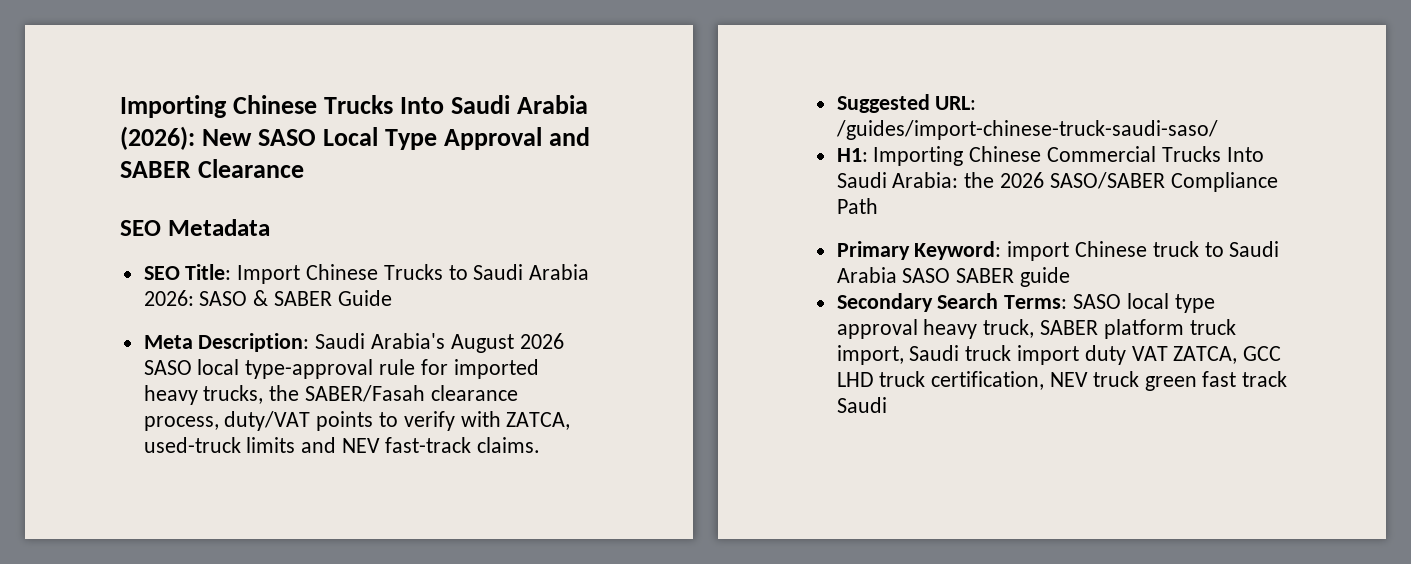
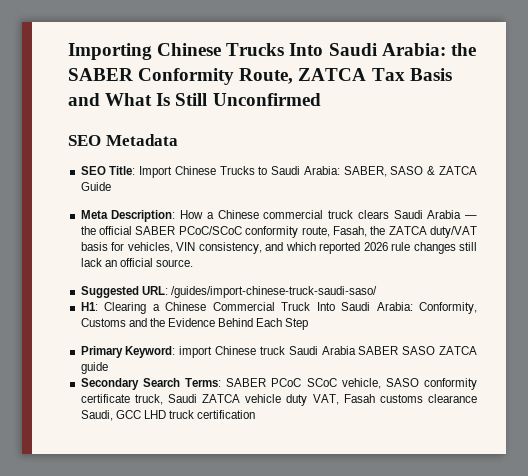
- Importing Chinese Trucks Into Saudi Arabia (2026): New SASO Local Type Approval and SABER Clearance
+ Importing Chinese Trucks Into Saudi Arabia: the SABER Conformity Route, ZATCA Tax Basis and What Is Still Unconfirmed
- SEO Title: Import Chinese Trucks to Saudi Arabia 2026: SASO & SABER Guide
+ SEO Title: Import Chinese Trucks to Saudi Arabia: SABER, SASO & ZATCA Guide
- Meta Description: Saudi Arabia's August 2026 SASO local type-approval rule for imported heavy trucks, the SABER/Fasah clearance process, duty/VAT points to verify with ZATCA, used-truck limits and NEV fast-track claims.
+ Meta Description: How a Chinese commercial truck clears Saudi Arabia — the official SABER PCoC/SCoC conformity route, Fasah, the ZATCA duty/VAT basis for vehicles, VIN consistency, and which reported 2026 rule changes still lack an official source.
- H1: Importing Chinese Commercial Trucks Into Saudi Arabia: the 2026 SASO/SABER Compliance Path
+ H1: Clearing a Chinese Commercial Truck Into Saudi Arabia: Conformity, Customs and the Evidence Behind Each Step
- Primary Keyword: import Chinese truck to Saudi Arabia SASO SABER guide
+ Primary Keyword: import Chinese truck Saudi Arabia SABER SASO ZATCA guide
- Secondary Search Terms: SASO local type approval heavy truck, SABER platform truck import, Saudi truck import duty VAT ZATCA, GCC LHD truck certification, NEV truck green fast track Saudi
+ Secondary Search Terms: SABER PCoC SCoC vehicle, SASO conformity certificate truck, Saudi ZATCA vehicle duty VAT, Fasah customs clearance Saudi, GCC LHD truck certification

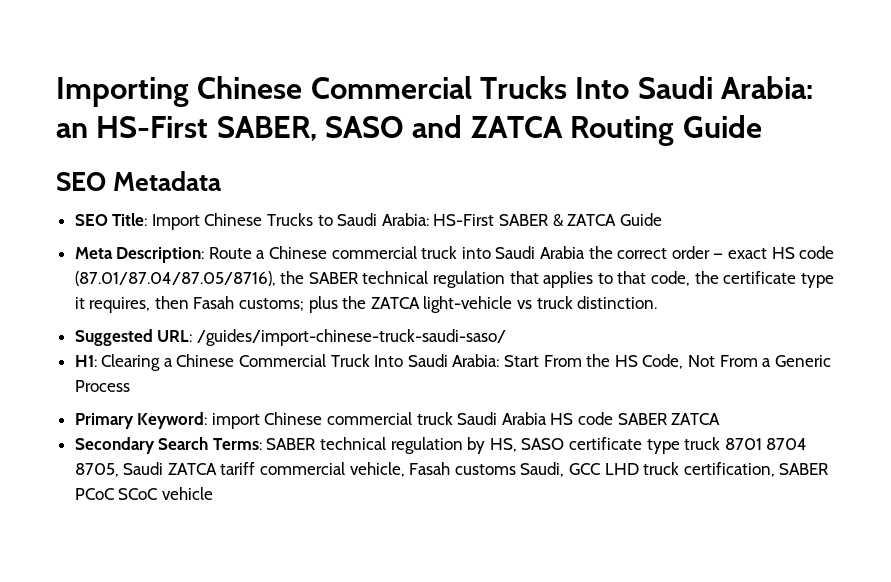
- Importing Chinese Trucks Into Saudi Arabia: the SABER Conformity Route, ZATCA Tax Basis and What Is Still Unconfirmed
+ Importing Chinese Commercial Trucks Into Saudi Arabia: an HS-First SABER, SASO and ZATCA Routing Guide
- SEO Title: Import Chinese Trucks to Saudi Arabia: SABER, SASO & ZATCA Guide
+ SEO Title: Import Chinese Trucks to Saudi Arabia: HS-First SABER & ZATCA Guide
- Meta Description: How a Chinese commercial truck clears Saudi Arabia — the official SABER PCoC/SCoC conformity route, Fasah, the ZATCA duty/VAT basis for vehicles, VIN consistency, and which reported 2026 rule changes still lack an official source.
+ Meta Description: Route a Chinese commercial truck into Saudi Arabia the correct order — exact HS code (87.01/87.04/87.05/8716), the SABER technical regulation that applies to that code, the certificate type it requires, then Fasah customs; plus the ZATCA light-vehicle vs truck distinction.
- H1: Clearing a Chinese Commercial Truck Into Saudi Arabia: Conformity, Customs and the Evidence Behind Each Step
+ H1: Clearing a Chinese Commercial Truck Into Saudi Arabia: Start From the HS Code, Not From a Generic Process
- Primary Keyword: import Chinese truck Saudi Arabia SABER SASO ZATCA guide
+ Primary Keyword: import Chinese commercial truck Saudi Arabia HS code SABER ZATCA
- Secondary Search Terms: SABER PCoC SCoC vehicle, SASO conformity certificate truck, Saudi ZATCA vehicle duty VAT, Fasah customs clearance Saudi, GCC LHD truck certification
+ Secondary Search Terms: SABER technical regulation by HS, SASO certificate type truck 8701 8704 8705, Saudi ZATCA tariff commercial vehicle, Fasah customs Saudi, GCC LHD truck certification, SABER PCoC SCoC vehicle

